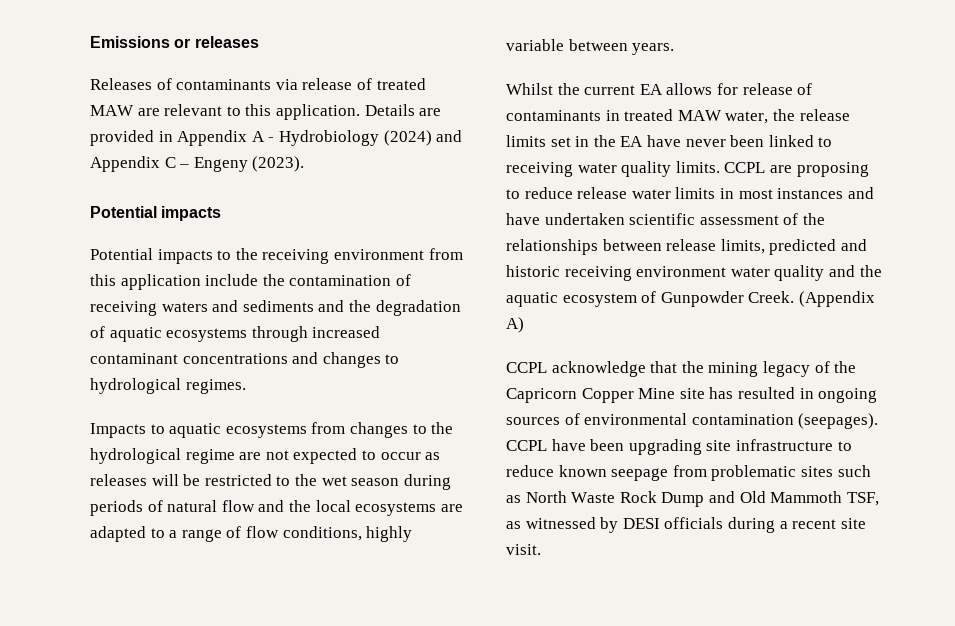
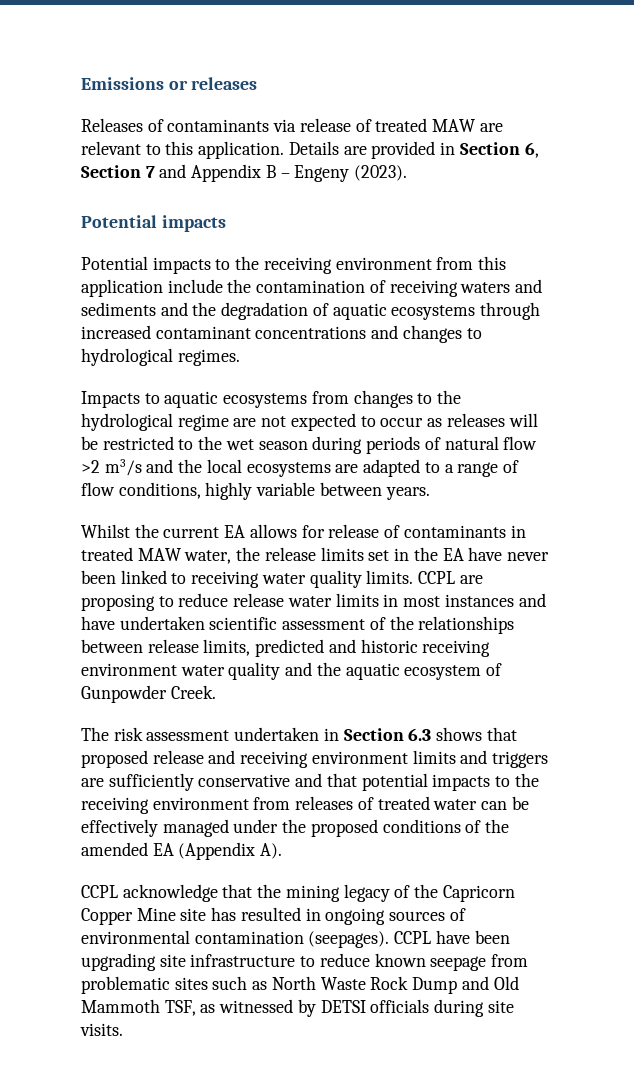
- Details are provided in Appendix A - Hydrobiology (2024) and Appendix C – Engeny (2023).
+ Details are provided in Section 6, Section 7 and Appendix B – Engeny (2023).
- Impacts to aquatic ecosystems from changes to the hydrological regime are not expected to occur as releases will be restricted to the wet season during periods of natural flow and the local ecosystems are adapted to a range of flow conditions, highly variable between years.
+ Impacts to aquatic ecosystems from changes to the hydrological regime are not expected to occur as releases will be restricted to the wet season during periods of natural flow >2 m3/s and the local ecosystems are adapted to a range of flow conditions, highly variable between years.
- CCPL are proposing to reduce release water limits in most instances and have undertaken scientific assessment of the relationships between release limits, predicted and historic receiving environment water quality and the aquatic ecosystem of Gunpowder Creek. (Appendix A)
+ CCPL are proposing to reduce release water limits in most instances and have undertaken scientific assessment of the relationships between release limits, predicted and historic receiving environment water quality and the aquatic ecosystem of Gunpowder Creek.
+ The risk assessment undertaken in Section 6.3 shows that proposed release and receiving environment limits and triggers are sufficiently conservative and that potential impacts to the receiving environment from releases of treated water can be effectively managed under the proposed conditions of the amended EA (Appendix A).
- CCPL have been upgrading site infrastructure to reduce known seepage from problematic sites such as North Waste Rock Dump and Old Mammoth TSF, as witnessed by DESI officials during a recent site visit.
+ CCPL have been upgrading site infrastructure to reduce known seepage from problematic sites such as North Waste Rock Dump and Old Mammoth TSF, as witnessed by DETSI officials during site visits.

